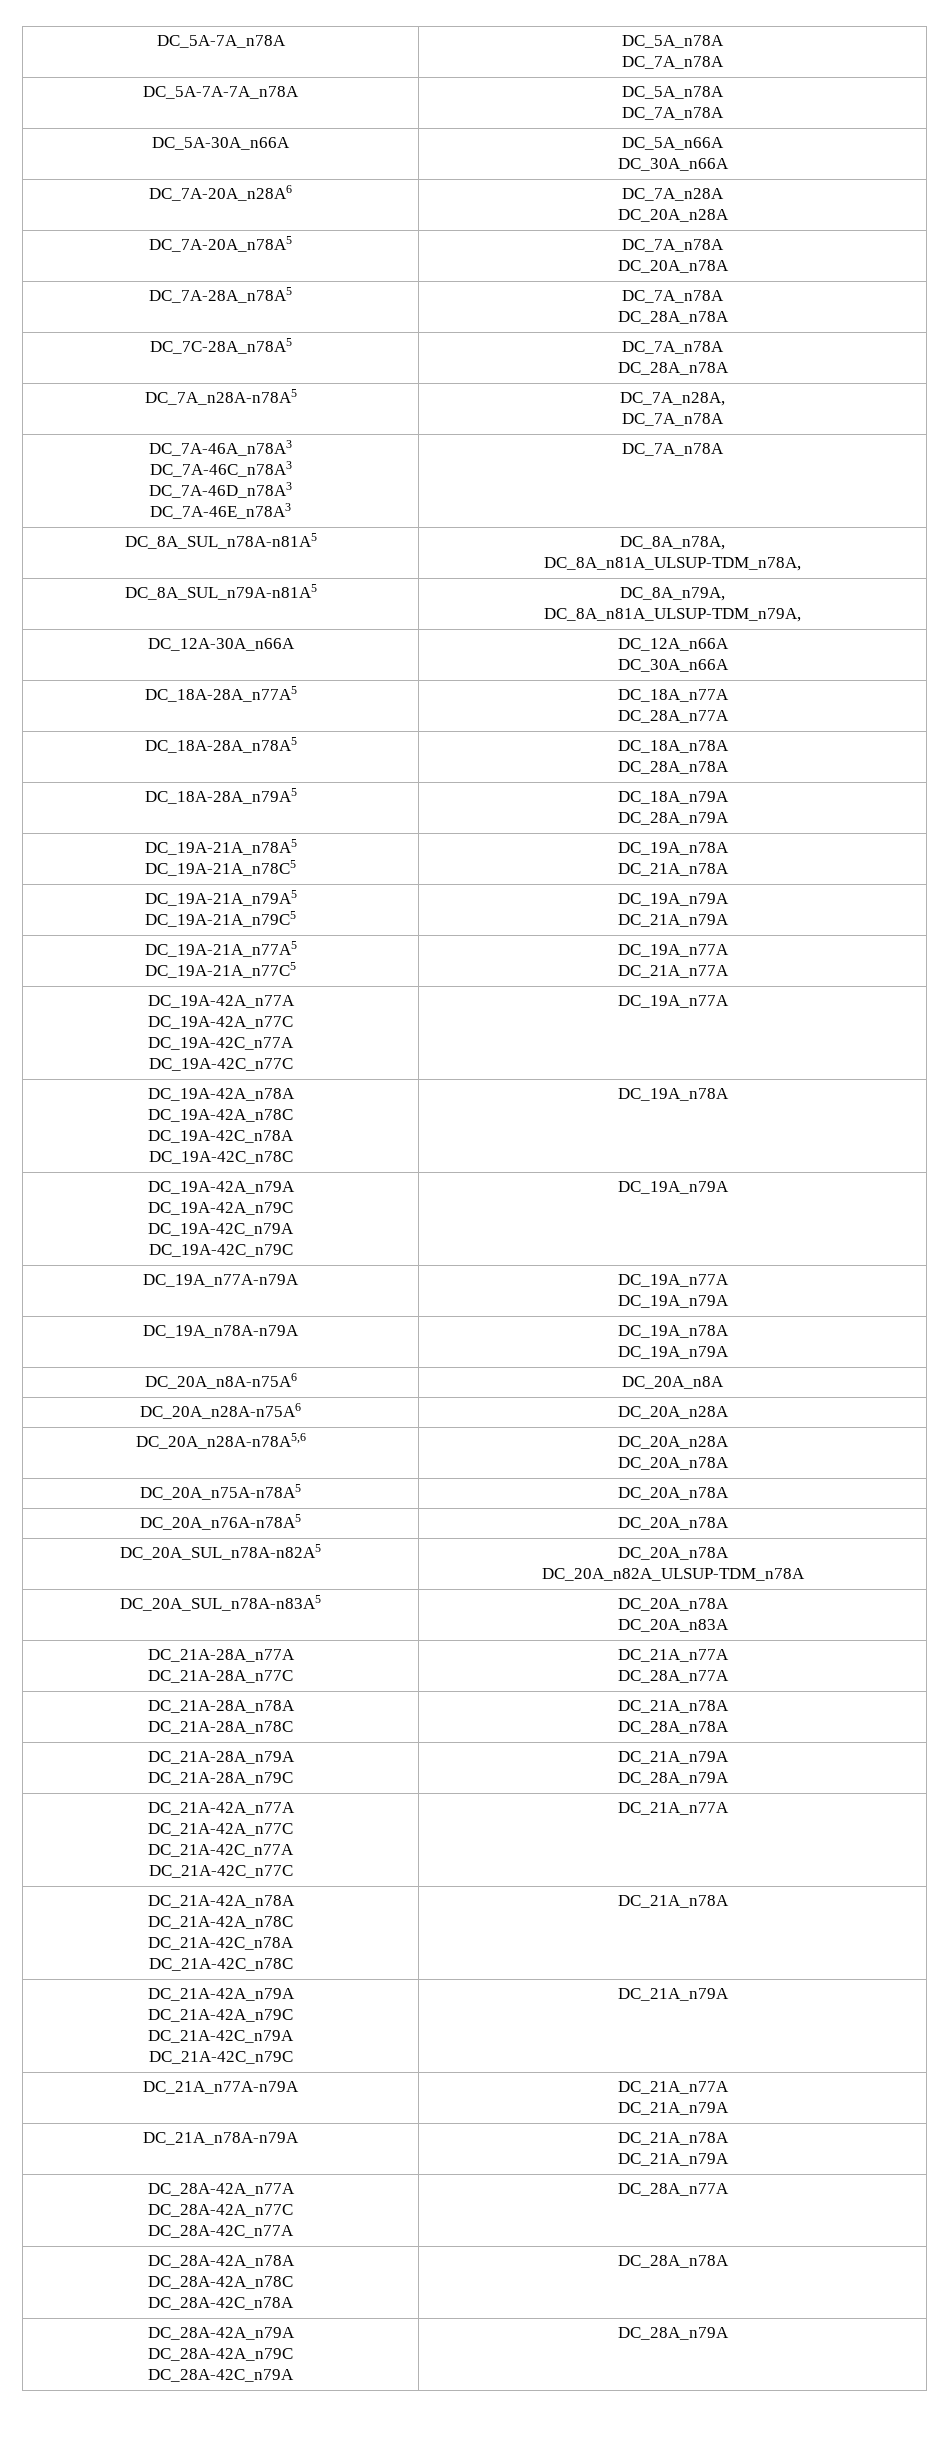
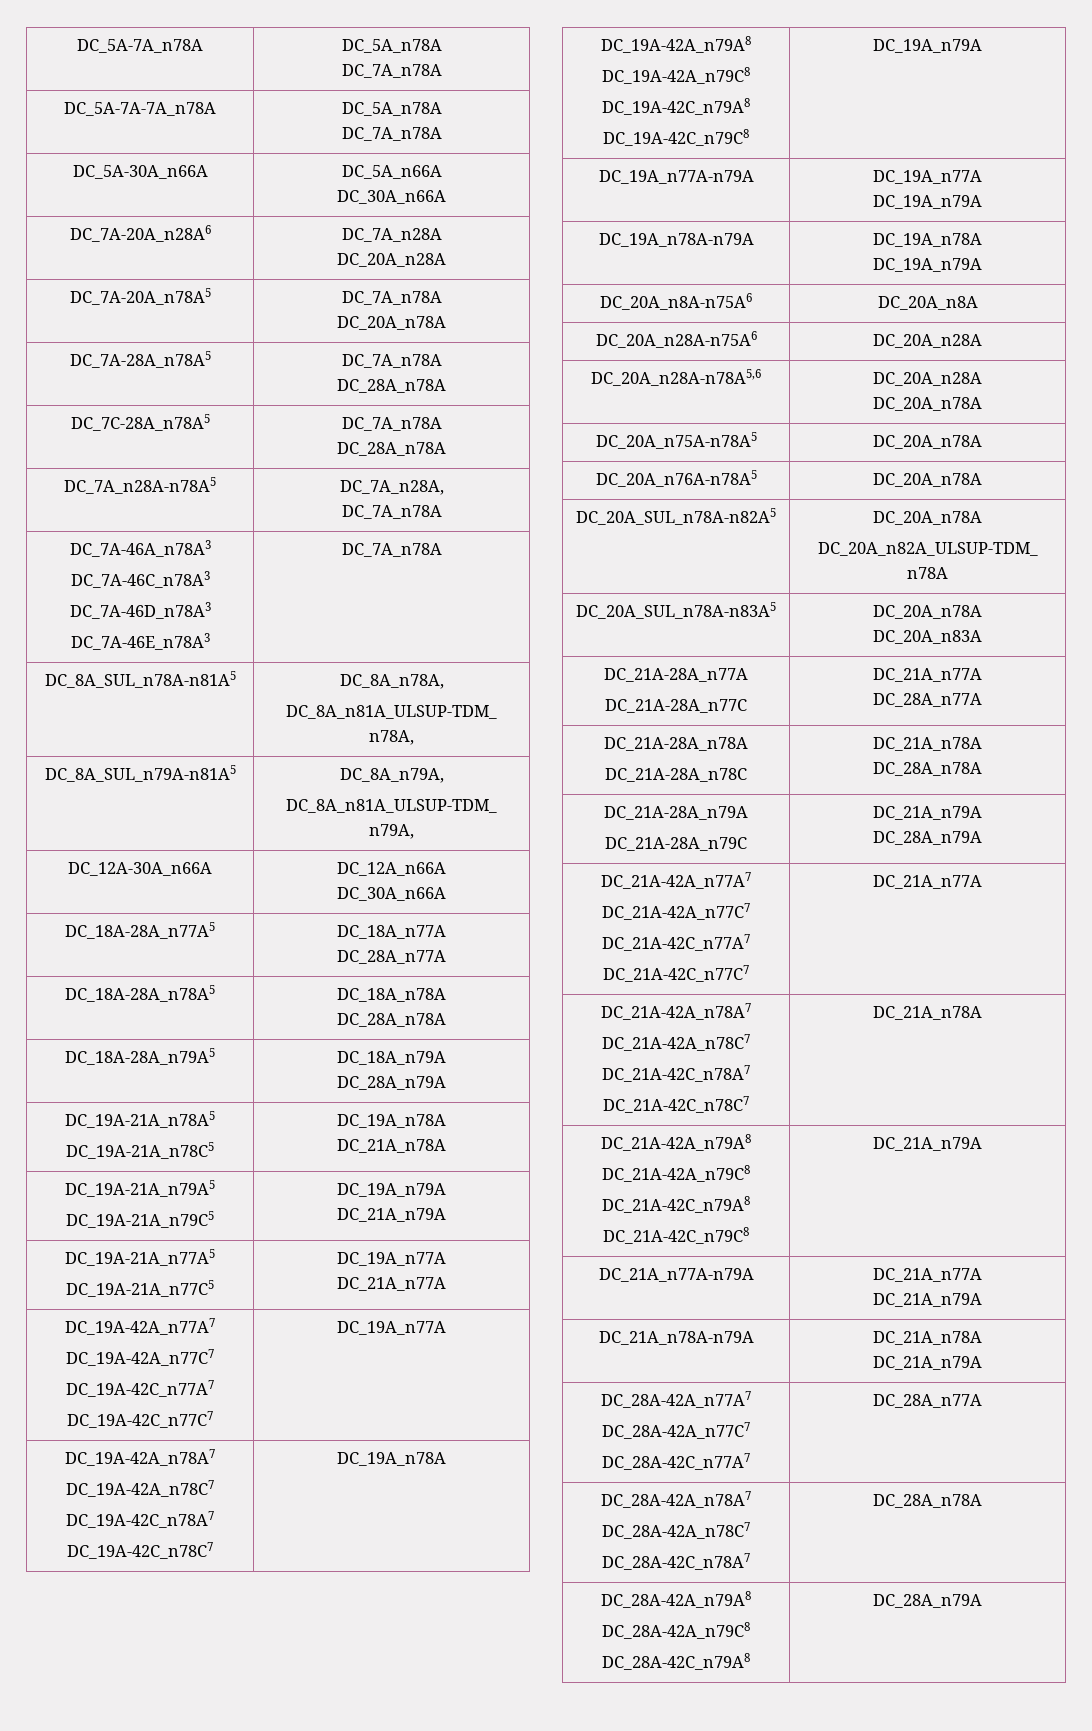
- DC_19A-42A_n77A
- DC_19A-42A_n77C
- DC_19A-42C_n77A
- DC_19A-42C_n77C | DC_19A_n77A
- DC_19A-42A_n78A
- DC_19A-42A_n78C
- DC_19A-42C_n78A
- DC_19A-42C_n78C | DC_19A_n78A
- DC_19A-42A_n79A
- DC_19A-42A_n79C
- DC_19A-42C_n79A
- DC_19A-42C_n79C | DC_19A_n79A
+ DC_19A-42A_n77A7
+ DC_19A-42A_n77C7
+ DC_19A-42C_n77A7
+ DC_19A-42C_n77C7 | DC_19A_n77A
+ DC_19A-42A_n78A7
+ DC_19A-42A_n78C7
+ DC_19A-42C_n78A7
+ DC_19A-42C_n78C7 | DC_19A_n78A
+ DC_19A-42A_n79A8
+ DC_19A-42A_n79C8
+ DC_19A-42C_n79A8
+ DC_19A-42C_n79C8 | DC_19A_n79A
- DC_21A-42A_n77A
- DC_21A-42A_n77C
- DC_21A-42C_n77A
- DC_21A-42C_n77C | DC_21A_n77A
- DC_21A-42A_n78A
- DC_21A-42A_n78C
- DC_21A-42C_n78A
- DC_21A-42C_n78C | DC_21A_n78A
- DC_21A-42A_n79A
- DC_21A-42A_n79C
- DC_21A-42C_n79A
- DC_21A-42C_n79C | DC_21A_n79A
+ DC_21A-42A_n77A7
+ DC_21A-42A_n77C7
+ DC_21A-42C_n77A7
+ DC_21A-42C_n77C7 | DC_21A_n77A
+ DC_21A-42A_n78A7
+ DC_21A-42A_n78C7
+ DC_21A-42C_n78A7
+ DC_21A-42C_n78C7 | DC_21A_n78A
+ DC_21A-42A_n79A8
+ DC_21A-42A_n79C8
+ DC_21A-42C_n79A8
+ DC_21A-42C_n79C8 | DC_21A_n79A
- DC_28A-42A_n77A
- DC_28A-42A_n77C
- DC_28A-42C_n77A | DC_28A_n77A
- DC_28A-42A_n78A
- DC_28A-42A_n78C
- DC_28A-42C_n78A | DC_28A_n78A
- DC_28A-42A_n79A
- DC_28A-42A_n79C
- DC_28A-42C_n79A | DC_28A_n79A
+ DC_28A-42A_n77A7
+ DC_28A-42A_n77C7
+ DC_28A-42C_n77A7 | DC_28A_n77A
+ DC_28A-42A_n78A7
+ DC_28A-42A_n78C7
+ DC_28A-42C_n78A7 | DC_28A_n78A
+ DC_28A-42A_n79A8
+ DC_28A-42A_n79C8
+ DC_28A-42C_n79A8 | DC_28A_n79A

